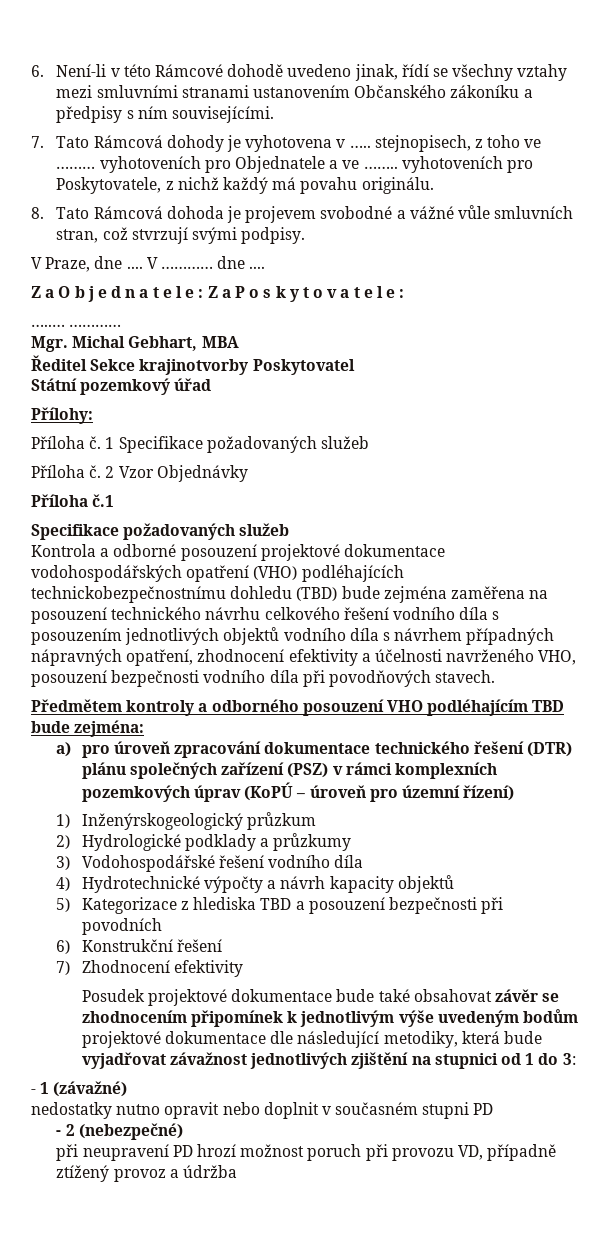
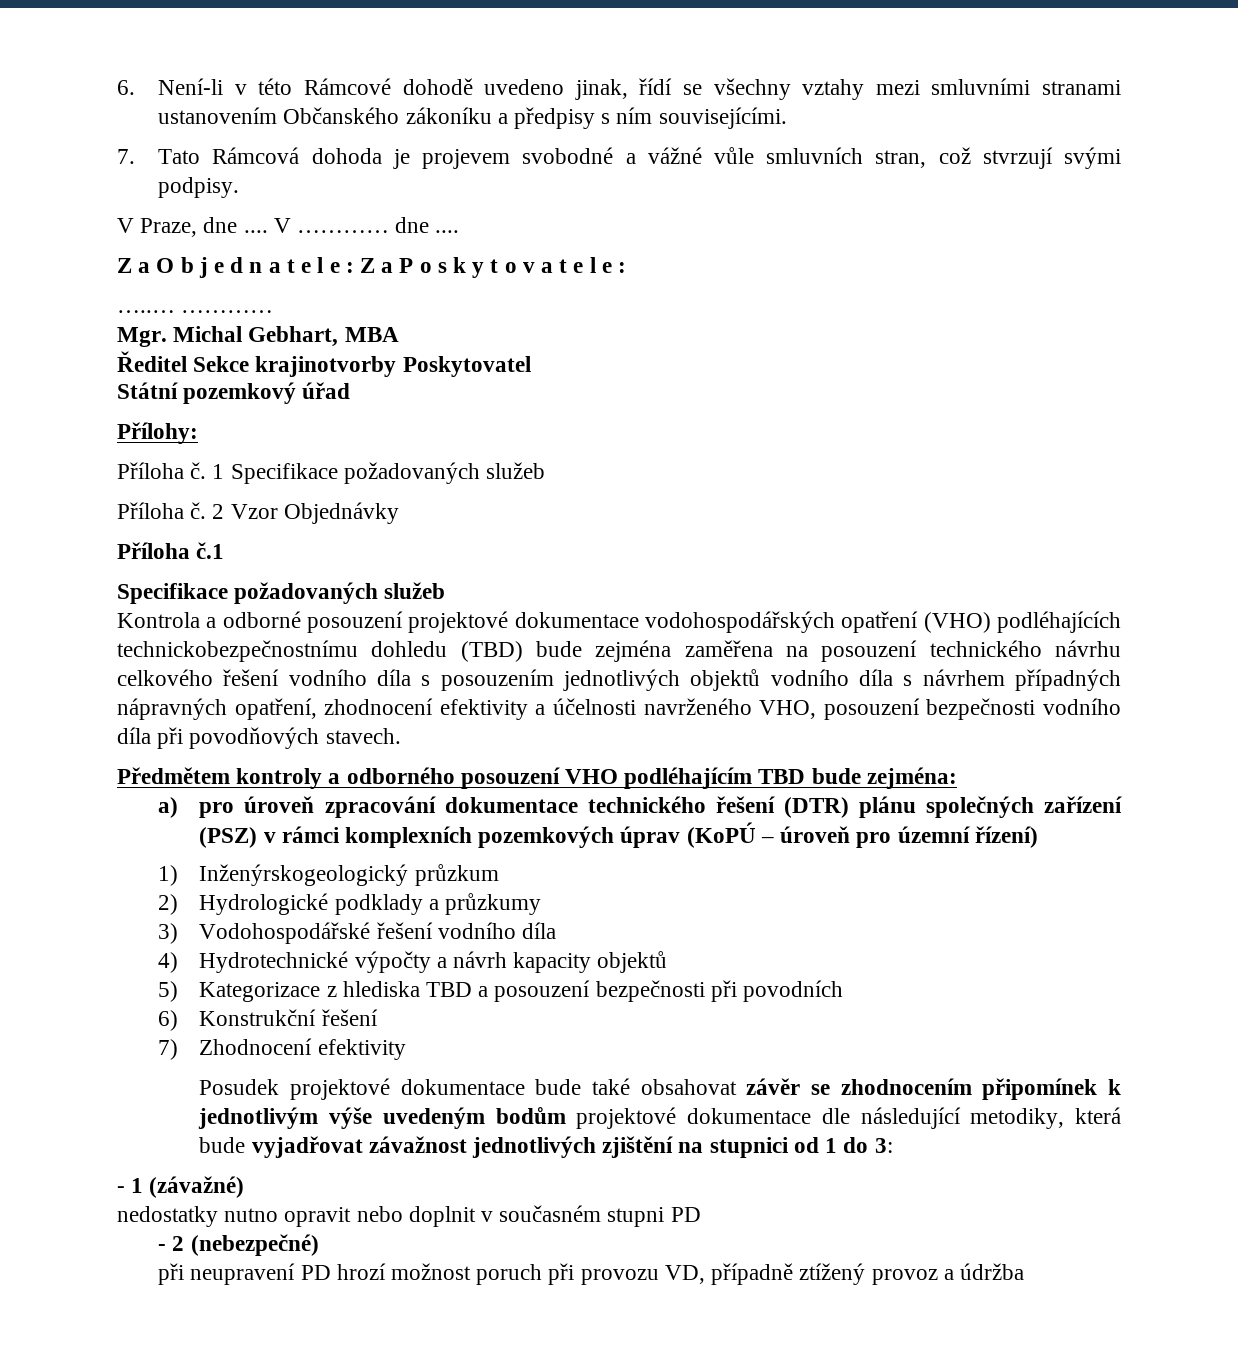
- 7. Tato Rámcová dohody je vyhotovena v ….. stejnopisech, z toho ve ……… vyhotoveních pro Objednatele a ve …….. vyhotoveních pro Poskytovatele, z nichž každý má povahu originálu.
- 8. Tato Rámcová dohoda je projevem svobodné a vážné vůle smluvních stran, což stvrzují svými podpisy.
+ 7. Tato Rámcová dohoda je projevem svobodné a vážné vůle smluvních stran, což stvrzují svými podpisy.

